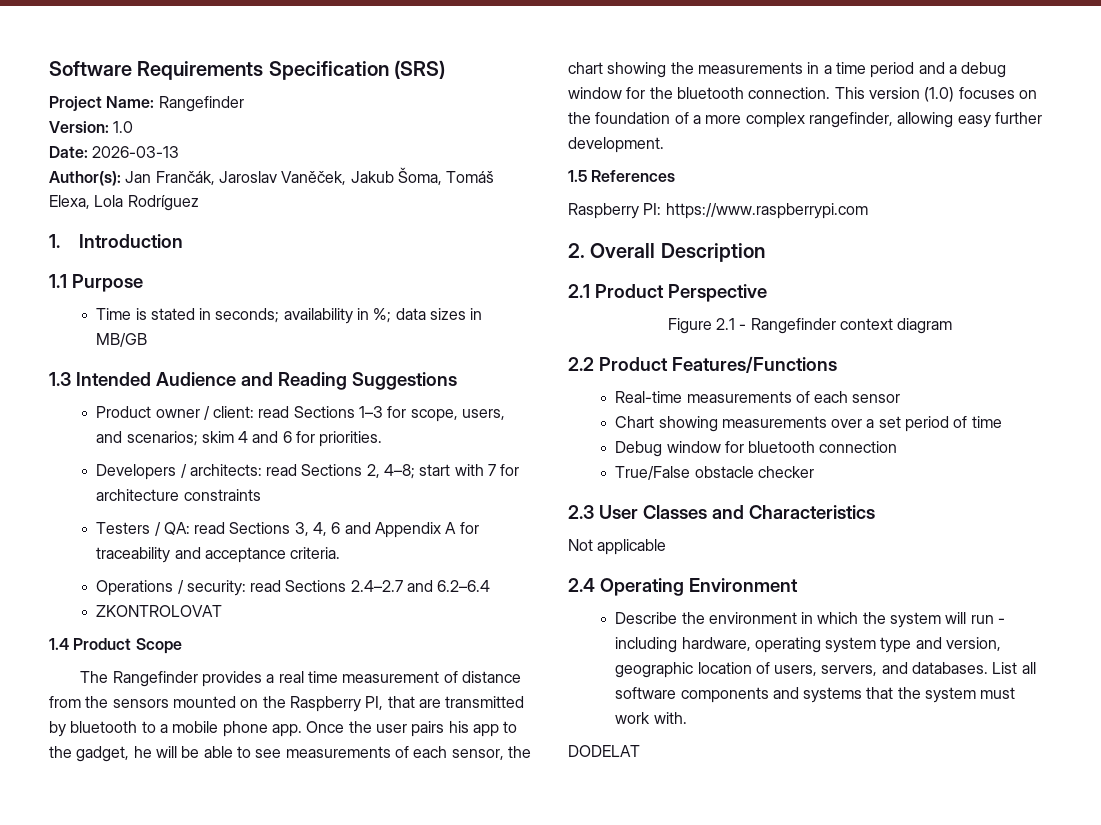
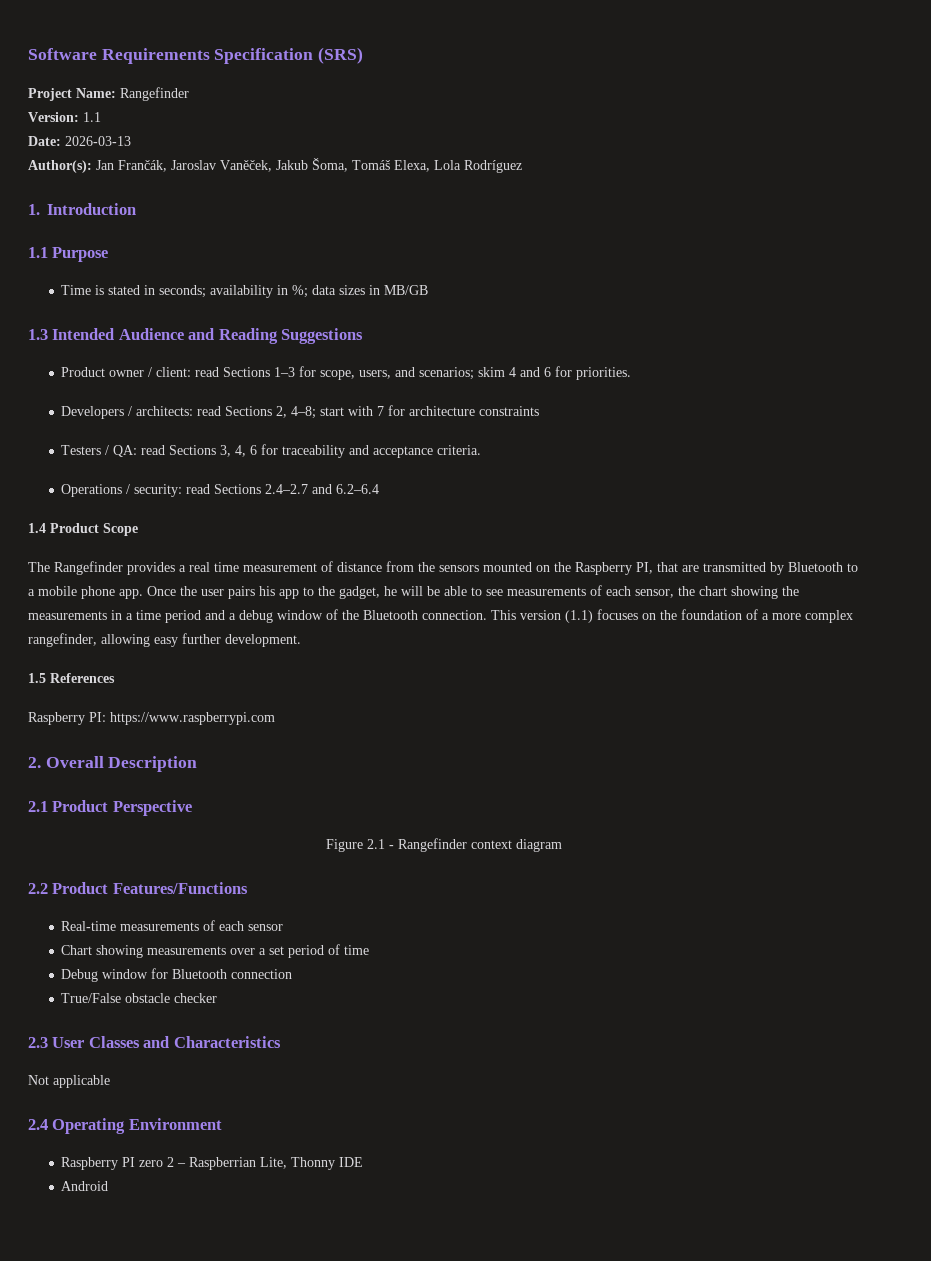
- Version: 1.0
+ Version: 1.1
- Testers / QA: read Sections 3, 4, 6 and Appendix A for traceability and acceptance criteria.
+ Testers / QA: read Sections 3, 4, 6 for traceability and acceptance criteria.
- ZKONTROLOVAT
- The Rangefinder provides a real time measurement of distance from the sensors mounted on the Raspberry PI, that are transmitted by bluetooth to a mobile phone app.
+ The Rangefinder provides a real time measurement of distance from the sensors mounted on the Raspberry PI, that are transmitted by Bluetooth to a mobile phone app.
- Once the user pairs his app to the gadget, he will be able to see measurements of each sensor, the chart showing the measurements in a time period and a debug window for the bluetooth connection.
+ Once the user pairs his app to the gadget, he will be able to see measurements of each sensor, the chart showing the measurements in a time period and a debug window of the Bluetooth connection.
- This version (1.0) focuses on the foundation of a more complex rangefinder, allowing easy further development.
+ This version (1.1) focuses on the foundation of a more complex rangefinder, allowing easy further development.
- Debug window for bluetooth connection
+ Debug window for Bluetooth connection
- Describe the environment in which the system will run - including hardware, operating system type and version, geographic location of users, servers, and databases. List all software components and systems that the system must work with.
- DODELAT
+ Raspberry PI zero 2 – Raspberrian Lite, Thonny IDE
+ Android

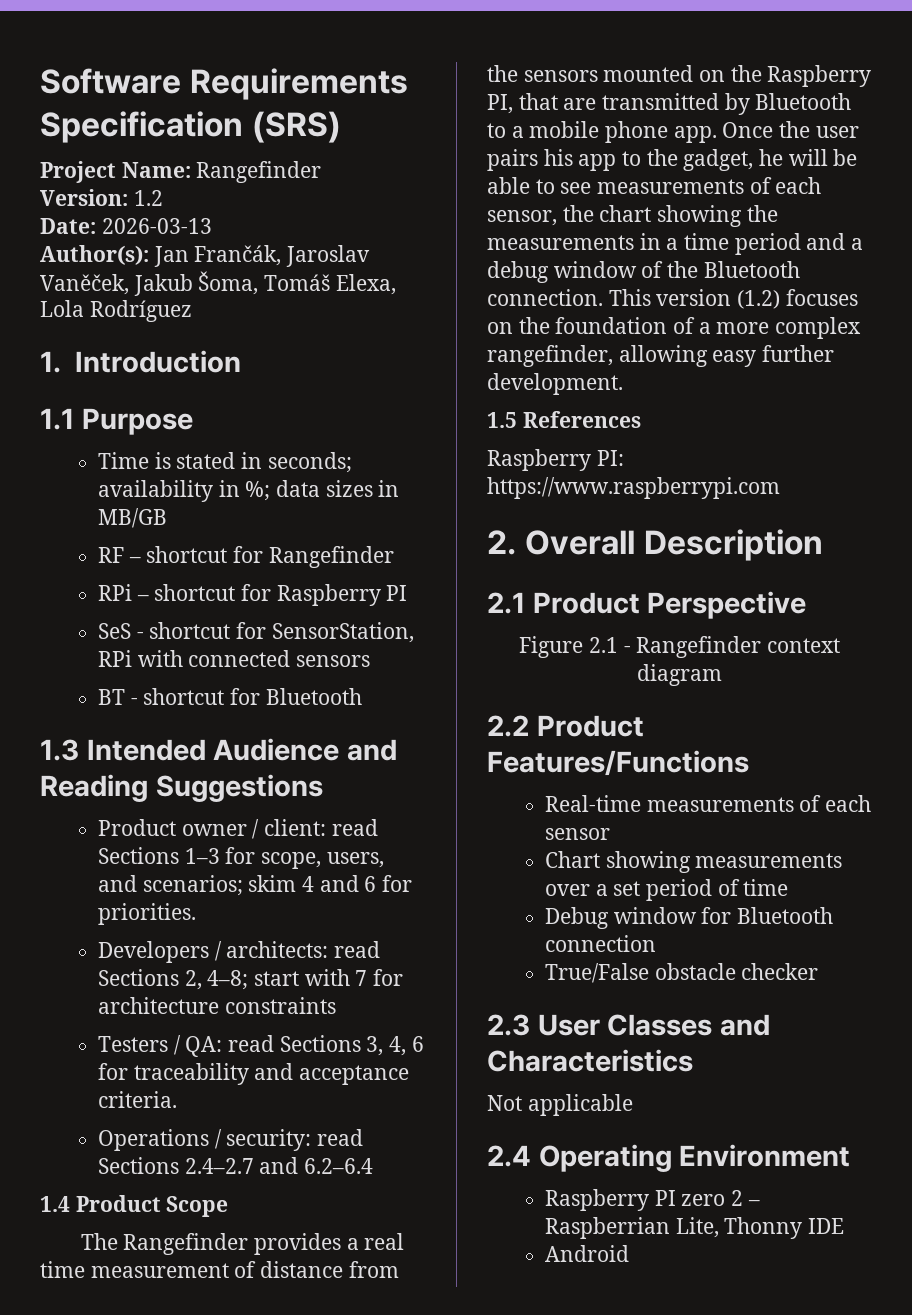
- Version: 1.1
+ Version: 1.2
+ RF – shortcut for Rangefinder
+ RPi – shortcut for Raspberry PI
+ SeS - shortcut for SensorStation, RPi with connected sensors
+ BT - shortcut for Bluetooth
- This version (1.1) focuses on the foundation of a more complex rangefinder, allowing easy further development.
+ This version (1.2) focuses on the foundation of a more complex rangefinder, allowing easy further development.

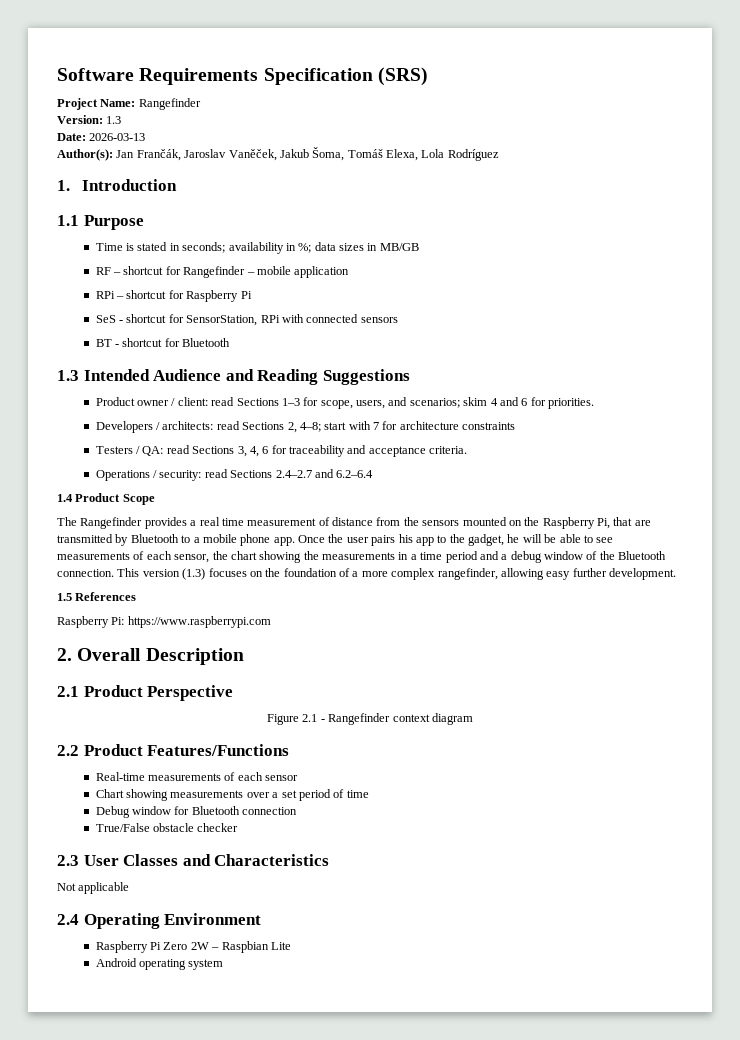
- Version: 1.2
+ Version: 1.3
- RF – shortcut for Rangefinder
+ RF – shortcut for Rangefinder – mobile application
- RPi – shortcut for Raspberry PI
+ RPi – shortcut for Raspberry Pi
- The Rangefinder provides a real time measurement of distance from the sensors mounted on the Raspberry PI, that are transmitted by Bluetooth to a mobile phone app.
+ The Rangefinder provides a real time measurement of distance from the sensors mounted on the Raspberry Pi, that are transmitted by Bluetooth to a mobile phone app.
- This version (1.2) focuses on the foundation of a more complex rangefinder, allowing easy further development.
+ This version (1.3) focuses on the foundation of a more complex rangefinder, allowing easy further development.
- Raspberry PI: https://www.raspberrypi.com
+ Raspberry Pi: https://www.raspberrypi.com
- Raspberry PI zero 2 – Raspberrian Lite, Thonny IDE
+ Raspberry Pi Zero 2W – Raspbian Lite
- Android
+ Android operating system

